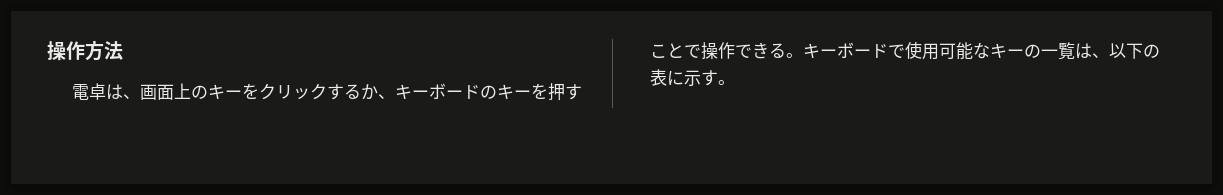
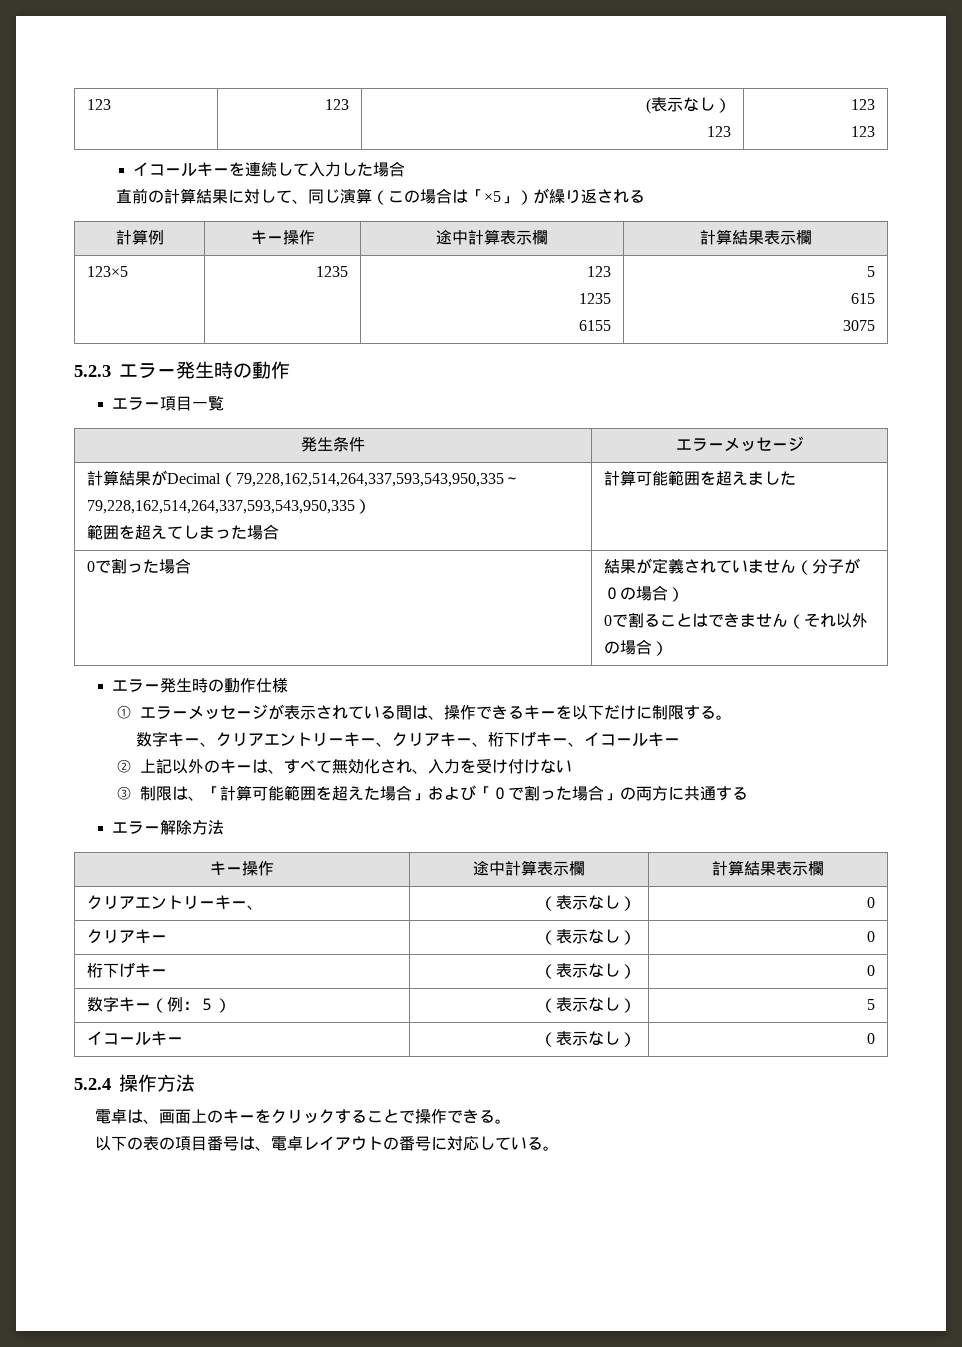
- 操作方法
+ 123 | 123 | (表示なし）
+ 123 | 123
+ 123
+ イコールキーを連続して入力した場合
+ 直前の計算結果に対して、同じ演算（この場合は「×5」）が繰り返される
+ 計算例 | キー操作 | 途中計算表示欄 | 計算結果表示欄
+ 123×5 | 1235 | 123
+ 1235
+ 6155 | 5
+ 615
+ 3075
+ 5.2.3エラー発生時の動作
+ エラー項目一覧
+ 発生条件 | エラーメッセージ
+ 計算結果がDecimal（79,228,162,514,264,337,593,543,950,335～79,228,162,514,264,337,593,543,950,335）
+ 範囲を超えてしまった場合 | 計算可能範囲を超えました
+ 0で割った場合 | 結果が定義されていません（分子が０の場合）
+ 0で割ることはできません（それ以外の場合）
+ エラー発生時の動作仕様
+ ①エラーメッセージが表示されている間は、操作できるキーを以下だけに制限する。
+ 数字キー、クリアエントリーキー、クリアキー、桁下げキー、イコールキー
+ ②上記以外のキーは、すべて無効化され、入力を受け付けない
+ ③制限は、「計算可能範囲を超えた場合」および「０で割った場合」の両方に共通する
+ エラー解除方法
+ キー操作 | 途中計算表示欄 | 計算結果表示欄
+ クリアエントリーキー、 | （表示なし） | 0
+ クリアキー | （表示なし） | 0
+ 桁下げキー | （表示なし） | 0
+ 数字キー（例：５） | （表示なし） | 5
+ イコールキー | （表示なし） | 0
+ 5.2.4操作方法
- 電卓は、画面上のキーをクリックするか、キーボードのキーを押すことで操作できる。キーボードで使用可能なキーの一覧は、以下の表に示す。
+ 電卓は、画面上のキーをクリックすることで操作できる。
+ 以下の表の項目番号は、電卓レイアウトの番号に対応している。

